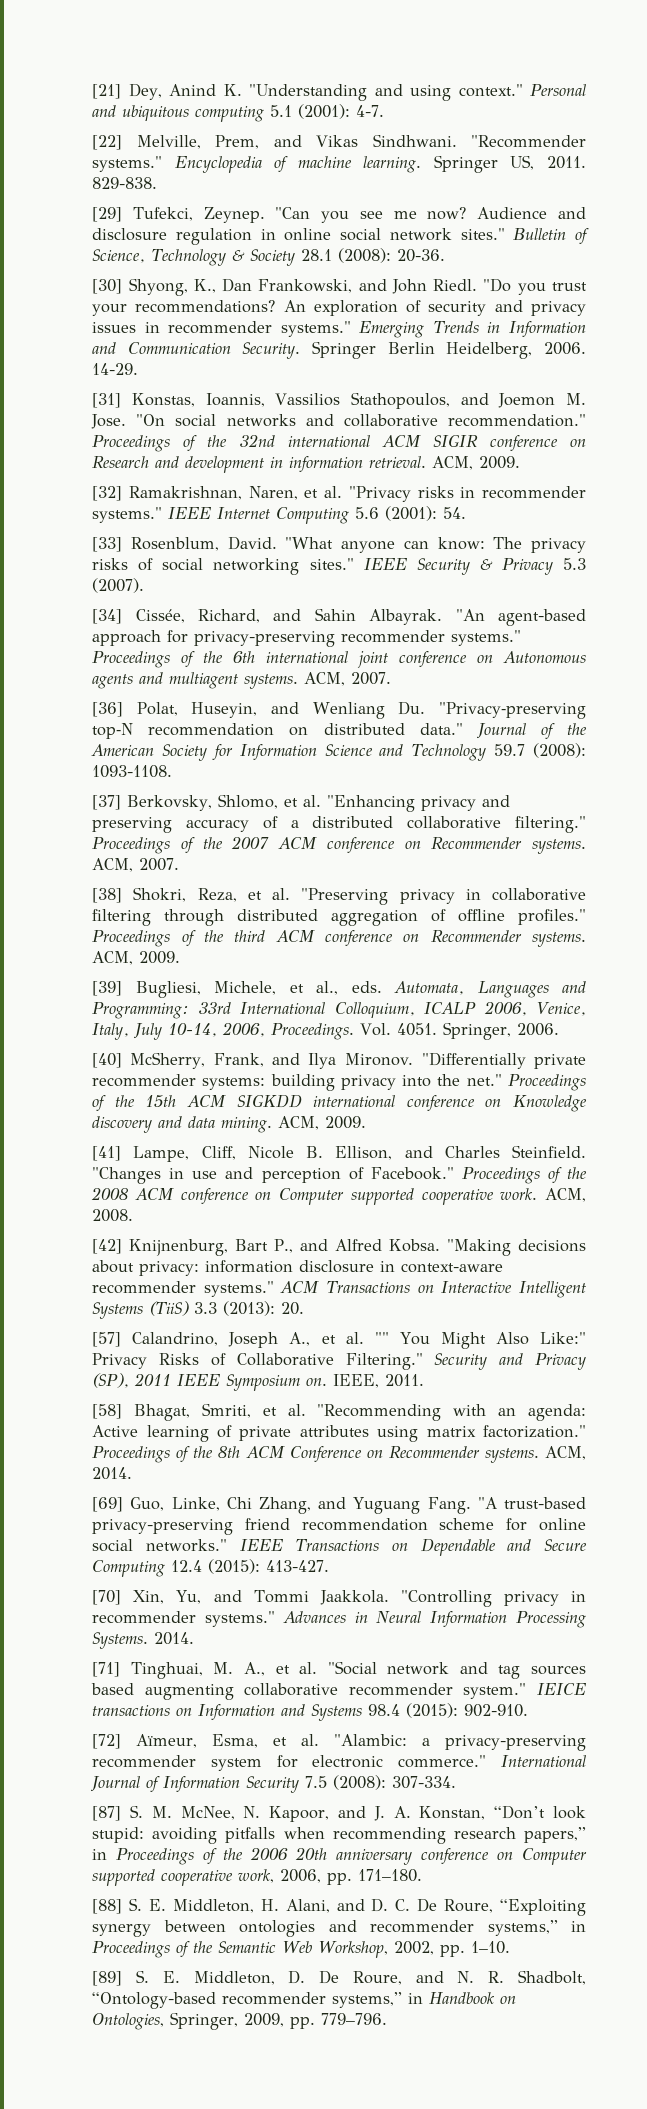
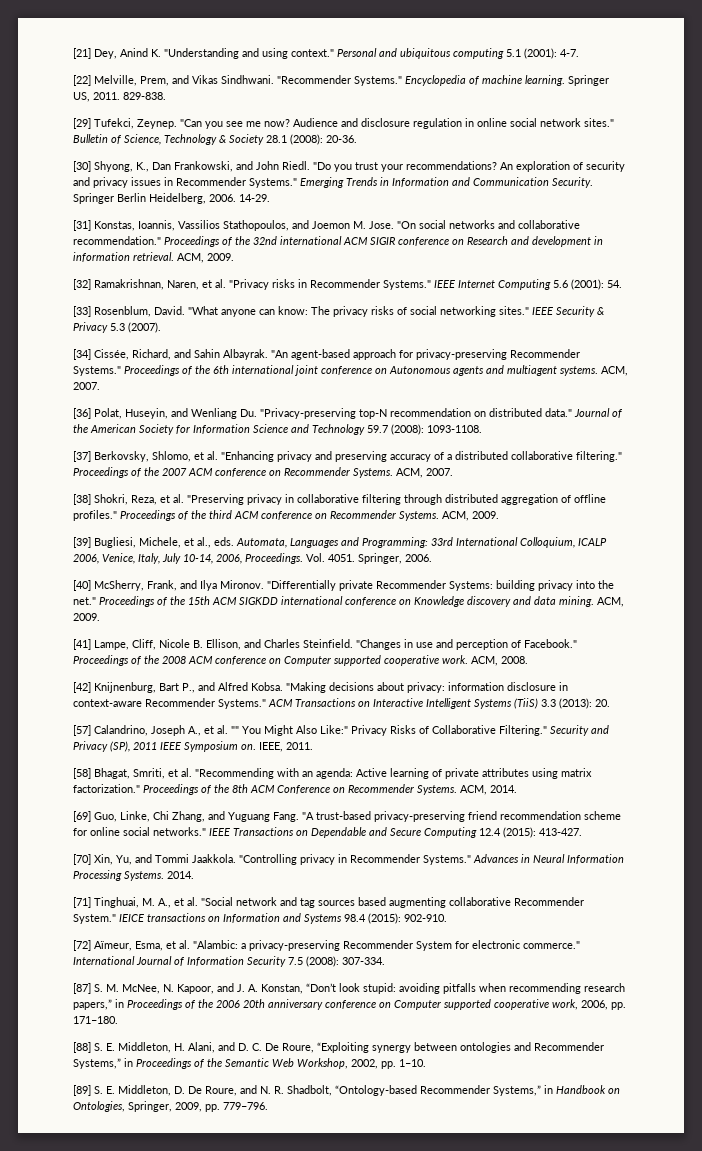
- "Recommender systems."
+ "Recommender Systems."
- An exploration of security and privacy issues in recommender systems."
+ An exploration of security and privacy issues in Recommender Systems."
- [32] Ramakrishnan, Naren, et al. "Privacy risks in recommender systems."
+ [32] Ramakrishnan, Naren, et al. "Privacy risks in Recommender Systems."
- "An agent-based approach for privacy-preserving recommender systems."
+ "An agent-based approach for privacy-preserving Recommender Systems."
- Proceedings of the 2007 ACM conference on Recommender systems.
+ Proceedings of the 2007 ACM conference on Recommender Systems.
- Proceedings of the third ACM conference on Recommender systems.
+ Proceedings of the third ACM conference on Recommender Systems.
- "Differentially private recommender systems: building privacy into the net."
+ "Differentially private Recommender Systems: building privacy into the net."
- "Making decisions about privacy: information disclosure in context-aware recommender systems."
+ "Making decisions about privacy: information disclosure in context-aware Recommender Systems."
- Proceedings of the 8th ACM Conference on Recommender systems.
+ Proceedings of the 8th ACM Conference on Recommender Systems.
- "Controlling privacy in recommender systems."
+ "Controlling privacy in Recommender Systems."
- [71] Tinghuai, M. A., et al. "Social network and tag sources based augmenting collaborative recommender system."
+ [71] Tinghuai, M. A., et al. "Social network and tag sources based augmenting collaborative Recommender System."
- [72] Aïmeur, Esma, et al. "Alambic: a privacy-preserving recommender system for electronic commerce."
+ [72] Aïmeur, Esma, et al. "Alambic: a privacy-preserving Recommender System for electronic commerce."
- [88] S. E. Middleton, H. Alani, and D. C. De Roure, “Exploiting synergy between ontologies and recommender systems,” in Proceedings of the Semantic Web Workshop, 2002, pp. 1–10.
+ [88] S. E. Middleton, H. Alani, and D. C. De Roure, “Exploiting synergy between ontologies and Recommender Systems,” in Proceedings of the Semantic Web Workshop, 2002, pp. 1–10.
- [89] S. E. Middleton, D. De Roure, and N. R. Shadbolt, “Ontology-based recommender systems,” in Handbook on Ontologies, Springer, 2009, pp. 779–796.
+ [89] S. E. Middleton, D. De Roure, and N. R. Shadbolt, “Ontology-based Recommender Systems,” in Handbook on Ontologies, Springer, 2009, pp. 779–796.

